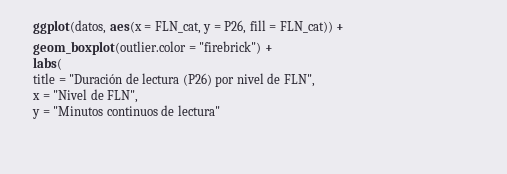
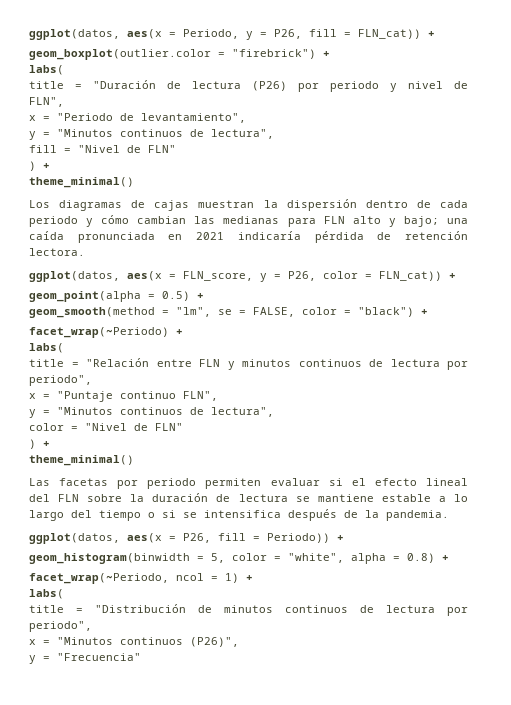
- ggplot(datos, aes(x = FLN_cat, y = P26, fill = FLN_cat)) +
+ ggplot(datos, aes(x = Periodo, y = P26, fill = FLN_cat)) +
- title = "Duración de lectura (P26) por nivel de FLN",
+ title = "Duración de lectura (P26) por periodo y nivel de FLN",
- x = "Nivel de FLN",
- y = "Minutos continuos de lectura"
+ x = "Periodo de levantamiento",
+ y = "Minutos continuos de lectura",
+ fill = "Nivel de FLN"
+ ) +
+ theme_minimal()
+ Los diagramas de cajas muestran la dispersión dentro de cada periodo y cómo cambian las medianas para FLN alto y bajo; una caída pronunciada en 2021 indicaría pérdida de retención lectora.
+ ggplot(datos, aes(x = FLN_score, y = P26, color = FLN_cat)) +
+ geom_point(alpha = 0.5) +
+ geom_smooth(method = "lm", se = FALSE, color = "black") +
+ facet_wrap(~Periodo) +
+ labs(
+ title = "Relación entre FLN y minutos continuos de lectura por periodo",
+ x = "Puntaje continuo FLN",
+ y = "Minutos continuos de lectura",
+ color = "Nivel de FLN"
+ ) +
+ theme_minimal()
+ Las facetas por periodo permiten evaluar si el efecto lineal del FLN sobre la duración de lectura se mantiene estable a lo largo del tiempo o si se intensifica después de la pandemia.
+ ggplot(datos, aes(x = P26, fill = Periodo)) +
+ geom_histogram(binwidth = 5, color = "white", alpha = 0.8) +
+ facet_wrap(~Periodo, ncol = 1) +
+ labs(
+ title = "Distribución de minutos continuos de lectura por periodo",
+ x = "Minutos continuos (P26)",
+ y = "Frecuencia"

